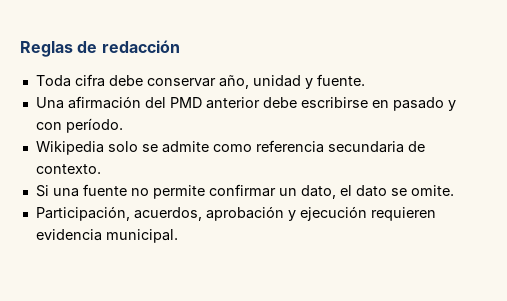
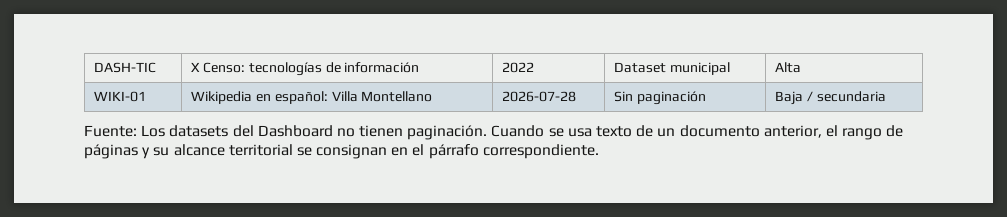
- Reglas de redacción
- Toda cifra debe conservar año, unidad y fuente.
- Una afirmación del PMD anterior debe escribirse en pasado y con período.
- Wikipedia solo se admite como referencia secundaria de contexto.
- Si una fuente no permite confirmar un dato, el dato se omite.
- Participación, acuerdos, aprobación y ejecución requieren evidencia municipal.
+ DASH-TIC | X Censo: tecnologías de información | 2022 | Dataset municipal | Alta
+ WIKI-01 | Wikipedia en español: Villa Montellano | 2026-07-28 | Sin paginación | Baja / secundaria
+ Fuente: Los datasets del Dashboard no tienen paginación. Cuando se usa texto de un documento anterior, el rango de páginas y su alcance territorial se consignan en el párrafo correspondiente.

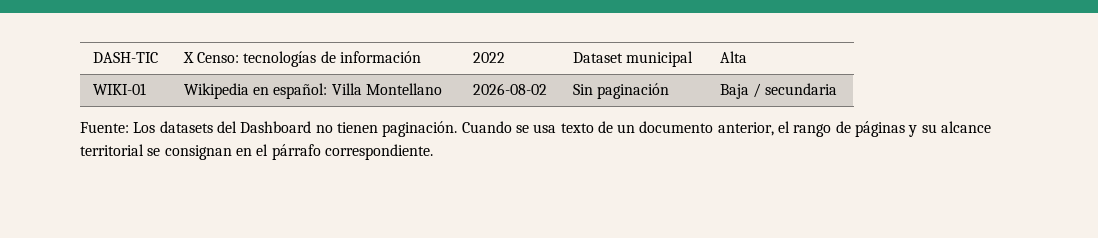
- WIKI-01 | Wikipedia en español: Villa Montellano | 2026-07-28 | Sin paginación | Baja / secundaria
+ WIKI-01 | Wikipedia en español: Villa Montellano | 2026-08-02 | Sin paginación | Baja / secundaria

